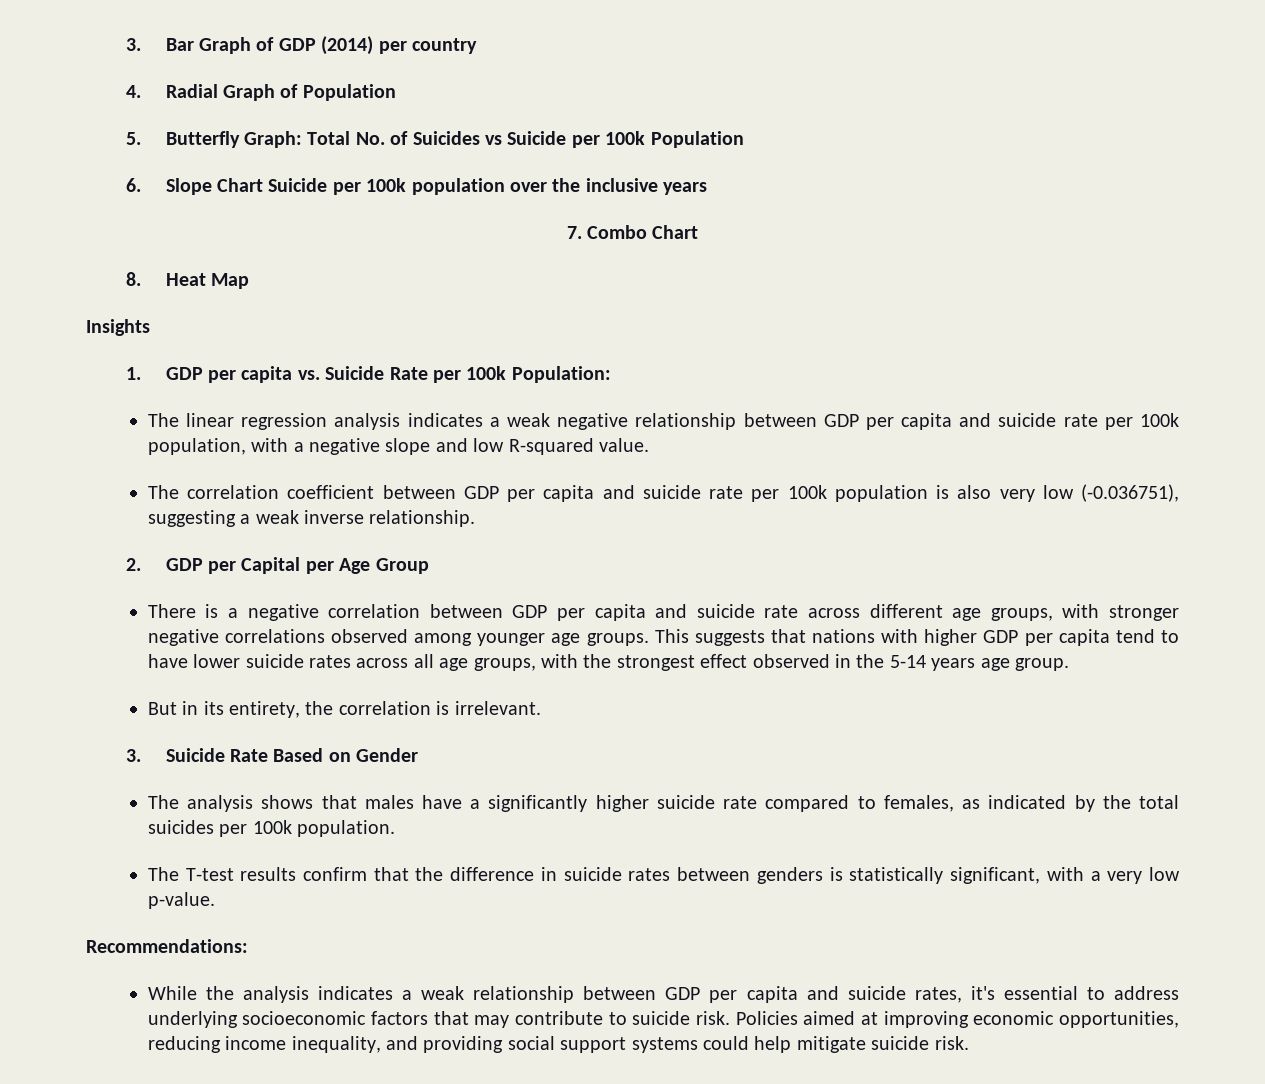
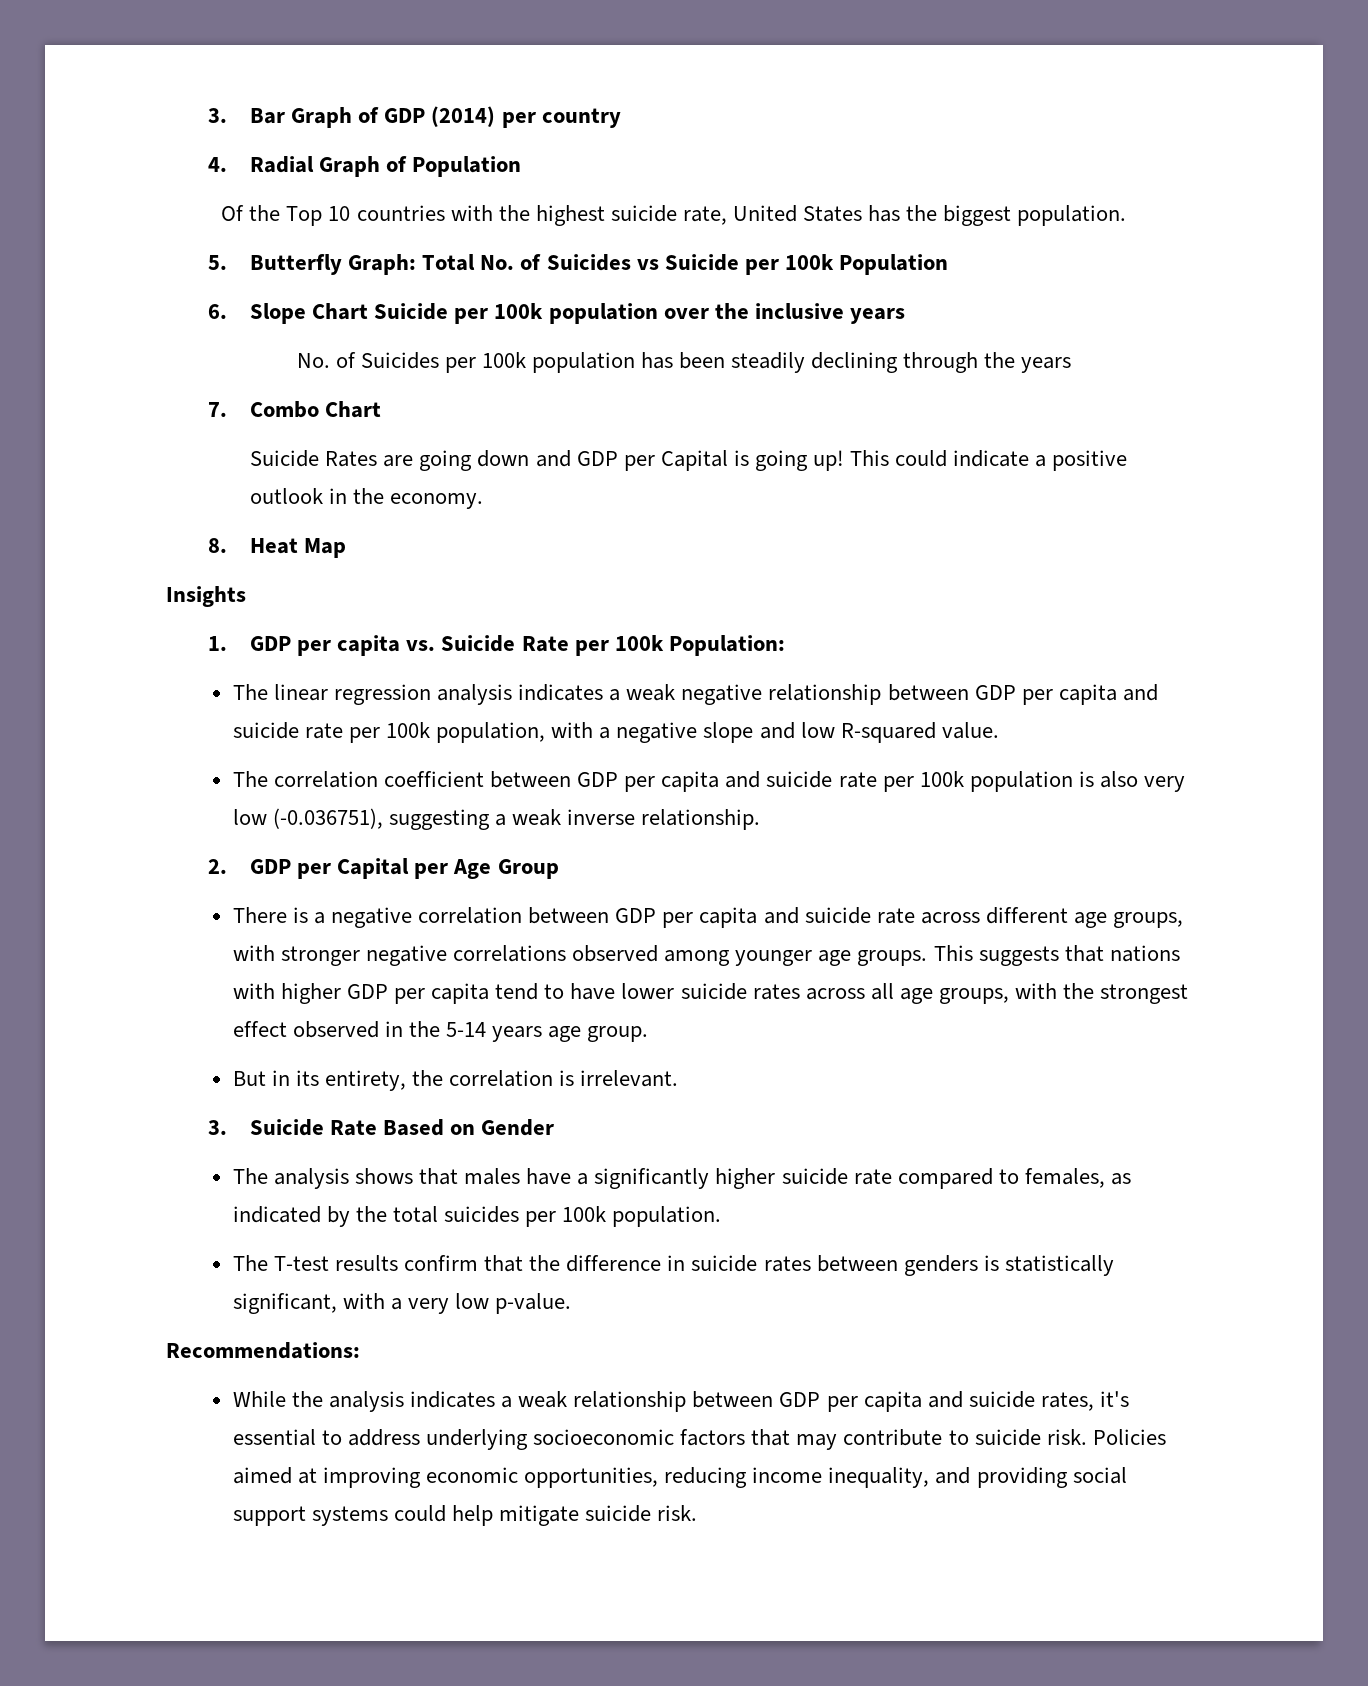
+ Of the Top 10 countries with the highest suicide rate, United States has the biggest population.
+ No. of Suicides per 100k population has been steadily declining through the years
  7. Combo Chart
+ Suicide Rates are going down and GDP per Capital is going up! This could indicate a positive outlook in the economy.

